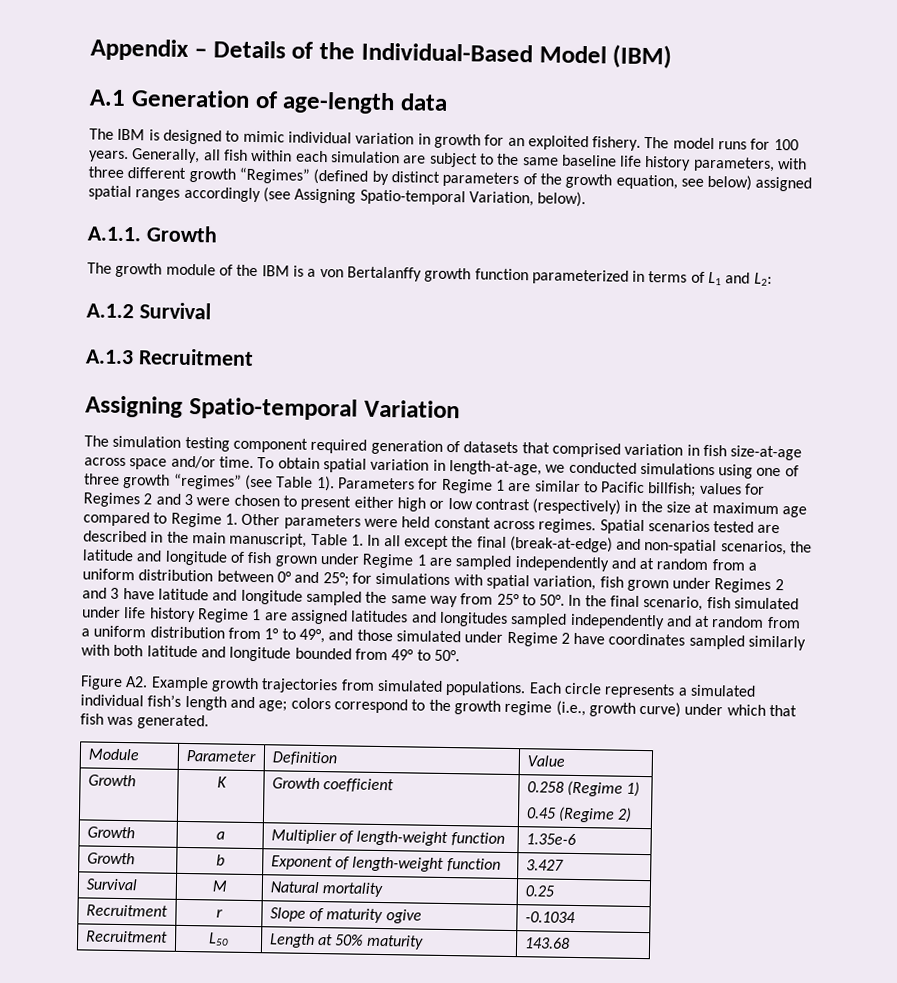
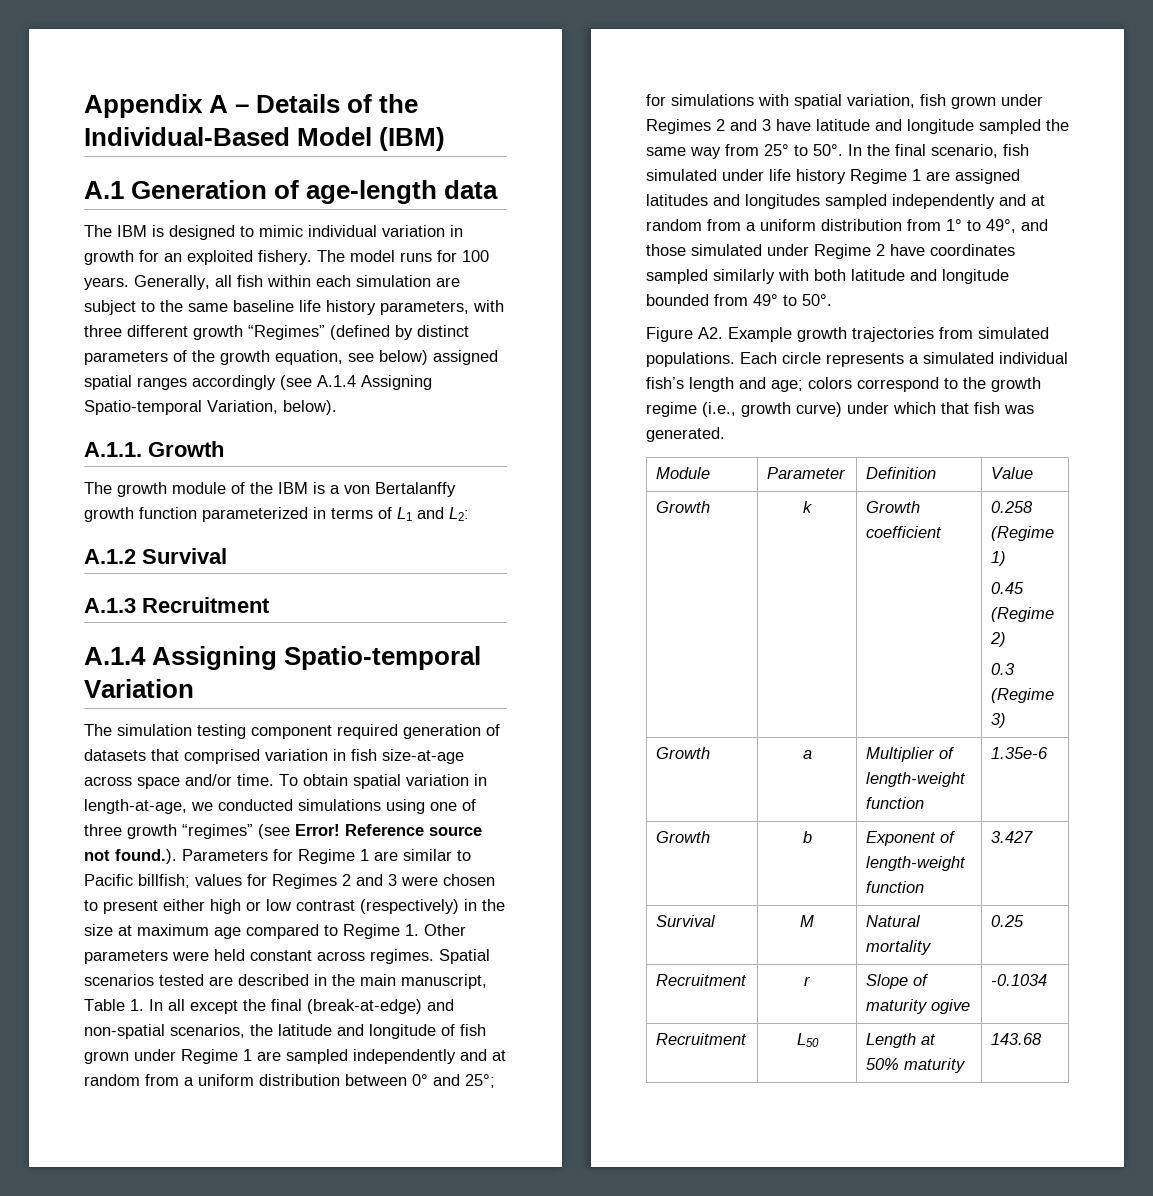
- Appendix – Details of the Individual-Based Model (IBM)
+ Appendix A – Details of the Individual-Based Model (IBM)
- Generally, all fish within each simulation are subject to the same baseline life history parameters, with three different growth “Regimes” (defined by distinct parameters of the growth equation, see below) assigned spatial ranges accordingly (see Assigning Spatio-temporal Variation, below).
+ Generally, all fish within each simulation are subject to the same baseline life history parameters, with three different growth “Regimes” (defined by distinct parameters of the growth equation, see below) assigned spatial ranges accordingly (see A.1.4 Assigning Spatio-temporal Variation, below).
- Assigning Spatio-temporal Variation
+ A.1.4 Assigning Spatio-temporal Variation
- To obtain spatial variation in length-at-age, we conducted simulations using one of three growth “regimes” (see Table 1). Parameters for Regime 1 are similar to Pacific billfish; values for Regimes 2 and 3 were chosen to present either high or low contrast (respectively) in the size at maximum age compared to Regime 1. Other parameters were held constant across regimes.
+ To obtain spatial variation in length-at-age, we conducted simulations using one of three growth “regimes” (see Error! Reference source not found.). Parameters for Regime 1 are similar to Pacific billfish; values for Regimes 2 and 3 were chosen to present either high or low contrast (respectively) in the size at maximum age compared to Regime 1. Other parameters were held constant across regimes.
- Growth | K | Growth coefficient | 0.258 (Regime 1)
+ Growth | k | Growth coefficient | 0.258 (Regime 1)
  0.45 (Regime 2)
+ 0.3 (Regime 3)

